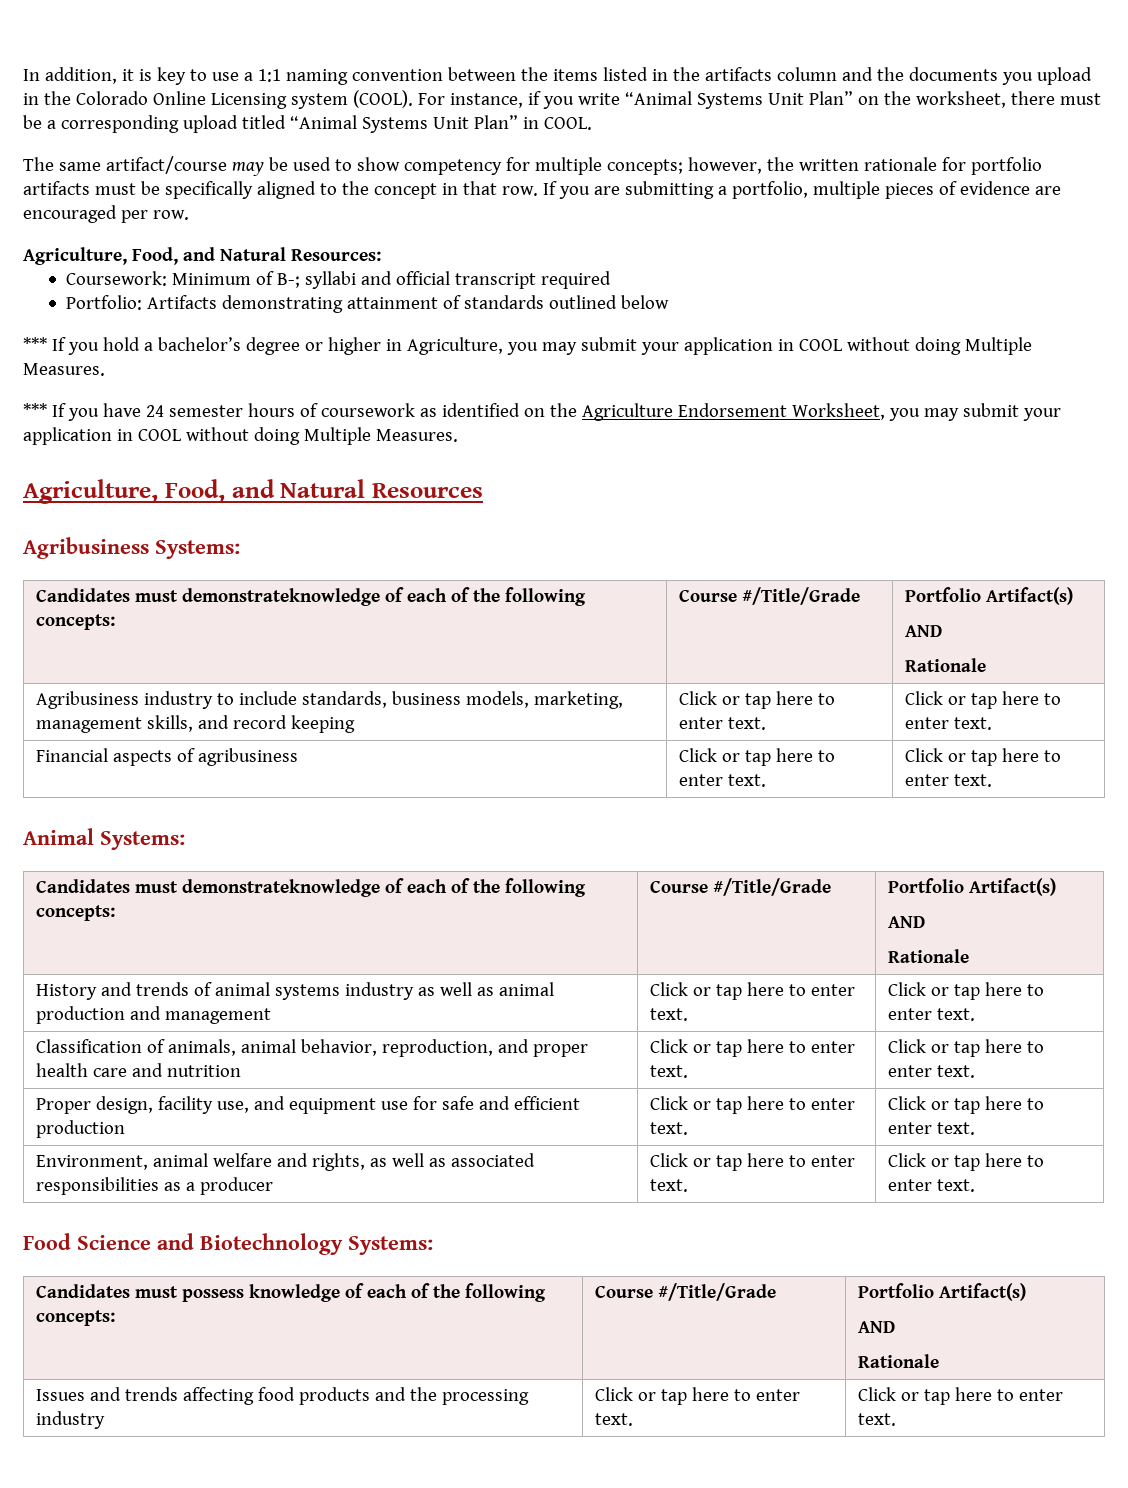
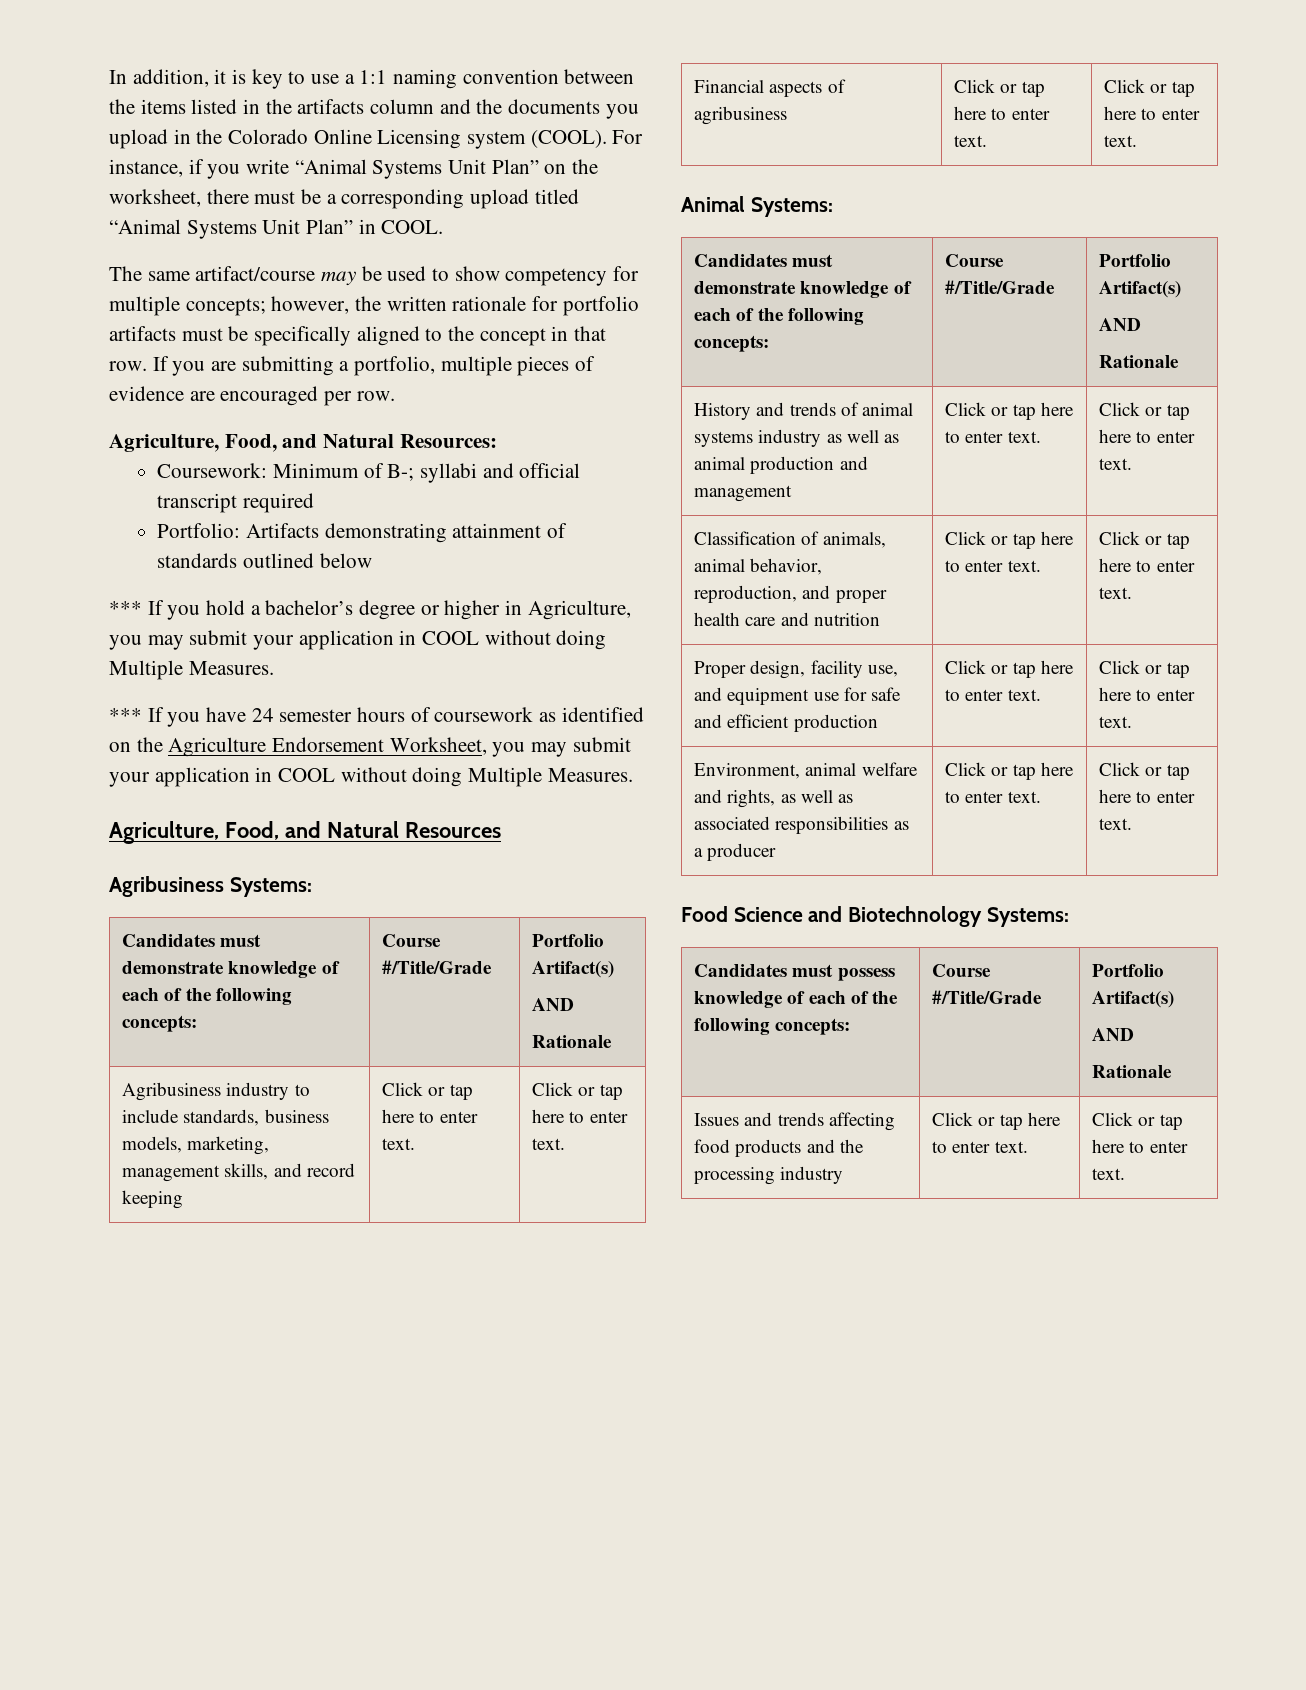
  Agribusiness Systems:
- Candidates must demonstrateknowledge of each of the following concepts: | Course #/Title/Grade | Portfolio Artifact(s)
+ Candidates must demonstrate knowledge of each of the following concepts: | Course #/Title/Grade | Portfolio Artifact(s)
  Animal Systems:
- Candidates must demonstrateknowledge of each of the following concepts: | Course #/Title/Grade | Portfolio Artifact(s)
+ Candidates must demonstrate knowledge of each of the following concepts: | Course #/Title/Grade | Portfolio Artifact(s)

